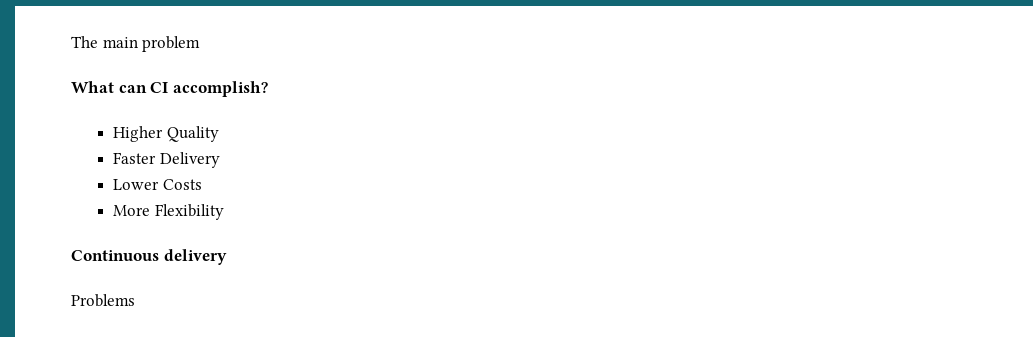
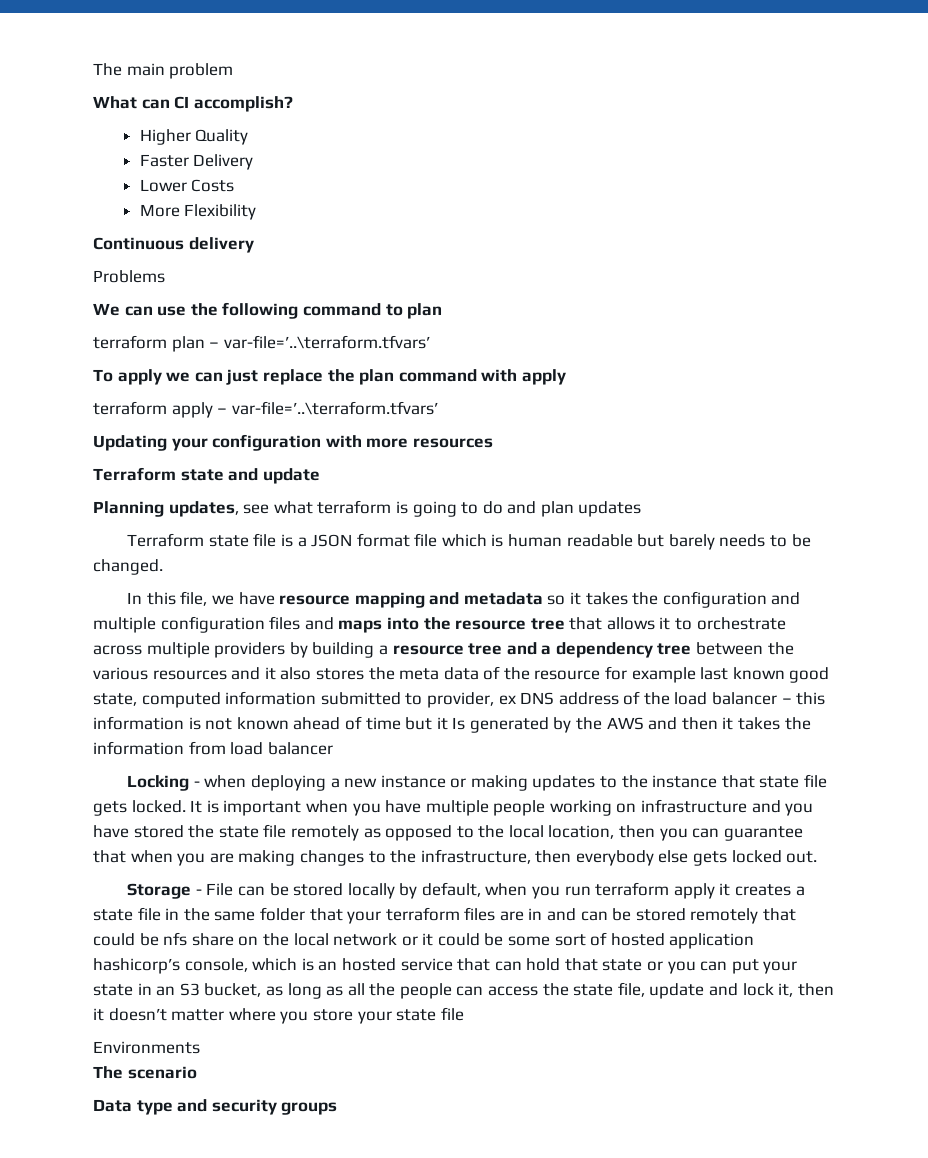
+ We can use the following command to plan
+ terraform plan – var-file=’..\terraform.tfvars’
+ To apply we can just replace the plan command with apply
+ terraform apply – var-file=’..\terraform.tfvars’
+ Updating your configuration with more resources
+ Terraform state and update
+ Planning updates, see what terraform is going to do and plan updates
+ Terraform state file is a JSON format file which is human readable but barely needs to be changed.
+ In this file, we have resource mapping and metadata so it takes the configuration and multiple configuration files and maps into the resource tree that allows it to orchestrate across multiple providers by building a resource tree and a dependency tree between the various resources and it also stores the meta data of the resource for example last known good state, computed information submitted to provider, ex DNS address of the load balancer – this information is not known ahead of time but it Is generated by the AWS and then it takes the information from load balancer
+ Locking - when deploying a new instance or making updates to the instance that state file gets locked. It is important when you have multiple people working on infrastructure and you have stored the state file remotely as opposed to the local location, then you can guarantee that when you are making changes to the infrastructure, then everybody else gets locked out.
+ Storage - File can be stored locally by default, when you run terraform apply it creates a state file in the same folder that your terraform files are in and can be stored remotely that could be nfs share on the local network or it could be some sort of hosted application hashicorp’s console, which is an hosted service that can hold that state or you can put your state in an S3 bucket, as long as all the people can access the state file, update and lock it, then it doesn’t matter where you store your state file
+ Environments
+ The scenario
+ Data type and security groups

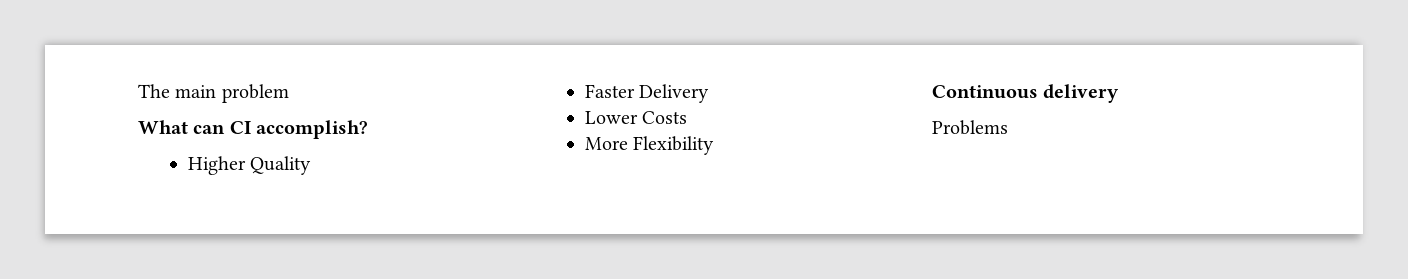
- We can use the following command to plan
- terraform plan – var-file=’..\terraform.tfvars’
- To apply we can just replace the plan command with apply
- terraform apply – var-file=’..\terraform.tfvars’
- Updating your configuration with more resources
- Terraform state and update
- Planning updates, see what terraform is going to do and plan updates
- Terraform state file is a JSON format file which is human readable but barely needs to be changed.
- In this file, we have resource mapping and metadata so it takes the configuration and multiple configuration files and maps into the resource tree that allows it to orchestrate across multiple providers by building a resource tree and a dependency tree between the various resources and it also stores the meta data of the resource for example last known good state, computed information submitted to provider, ex DNS address of the load balancer – this information is not known ahead of time but it Is generated by the AWS and then it takes the information from load balancer
- Locking - when deploying a new instance or making updates to the instance that state file gets locked. It is important when you have multiple people working on infrastructure and you have stored the state file remotely as opposed to the local location, then you can guarantee that when you are making changes to the infrastructure, then everybody else gets locked out.
- Storage - File can be stored locally by default, when you run terraform apply it creates a state file in the same folder that your terraform files are in and can be stored remotely that could be nfs share on the local network or it could be some sort of hosted application hashicorp’s console, which is an hosted service that can hold that state or you can put your state in an S3 bucket, as long as all the people can access the state file, update and lock it, then it doesn’t matter where you store your state file
- Environments
- The scenario
- Data type and security groups

